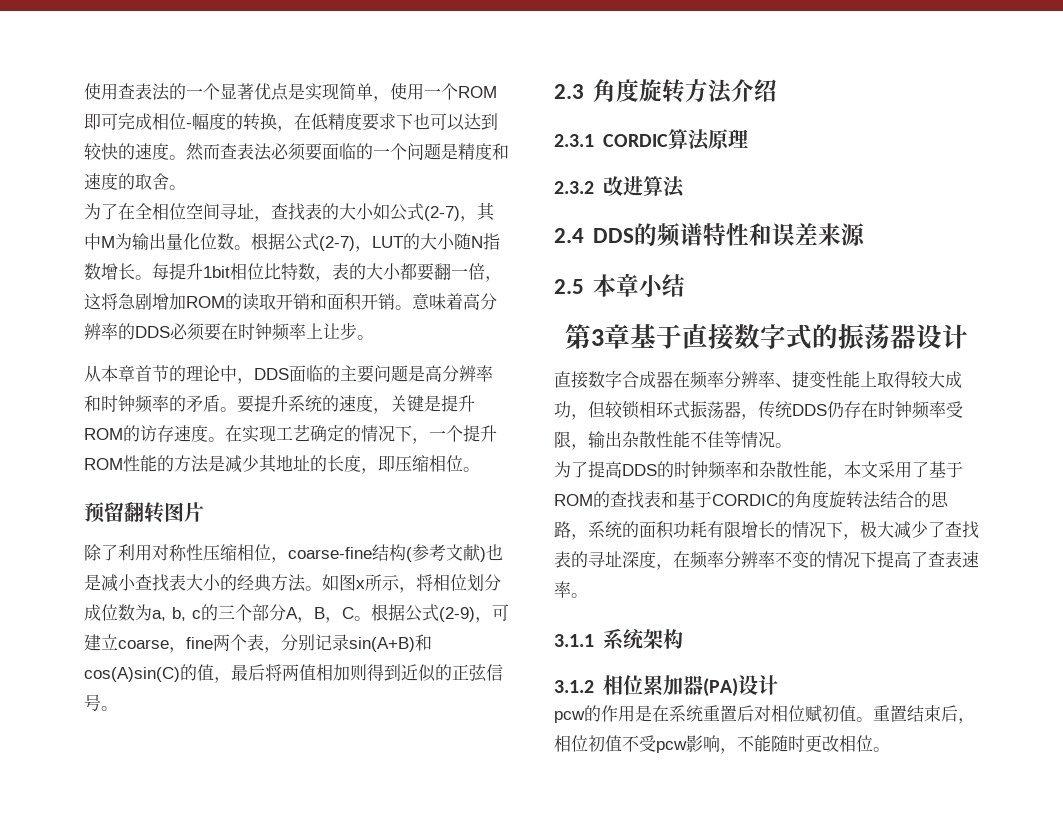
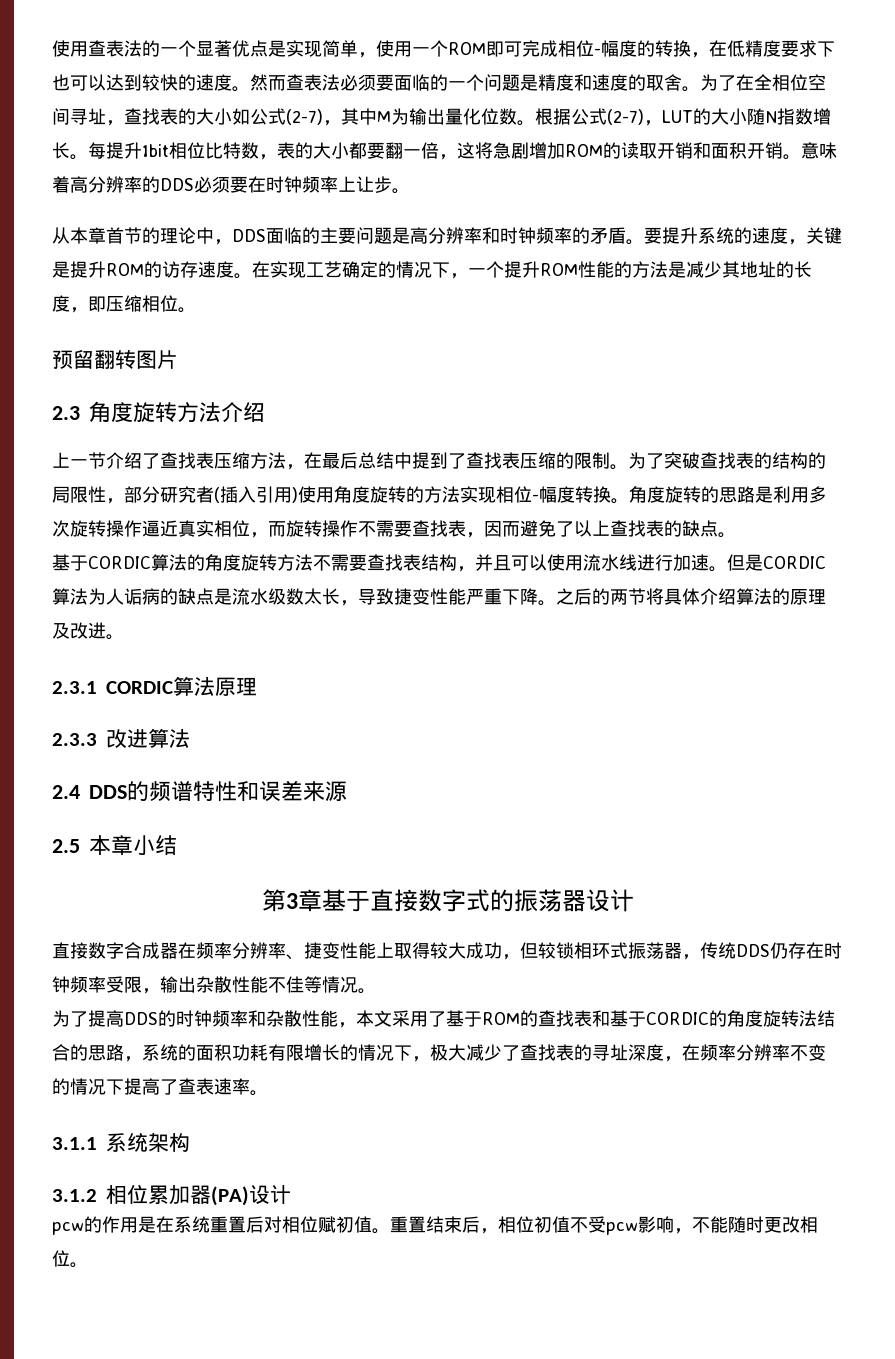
- 然而查表法必须要面临的一个问题是精度和速度的取舍。
- 为了在全相位空间寻址，查找表的大小如公式(2-7)，其中M为输出量化位数。
+ 然而查表法必须要面临的一个问题是精度和速度的取舍。为了在全相位空间寻址，查找表的大小如公式(2-7)，其中M为输出量化位数。
- 除了利用对称性压缩相位，coarse-fine结构(参考文献)也是减小查找表大小的经典方法。如图x所示，将相位划分成位数为a, b, c的三个部分A，B，C。根据公式(2-9)，可建立coarse，fine两个表，分别记录sin(A+B)和cos(A)sin(C)的值，最后将两值相加则得到近似的正弦信号。
+ 上一节介绍了查找表压缩方法，在最后总结中提到了查找表压缩的限制。为了突破查找表的结构的局限性，部分研究者(插入引用)使用角度旋转的方法实现相位-幅度转换。角度旋转的思路是利用多次旋转操作逼近真实相位，而旋转操作不需要查找表，因而避免了以上查找表的缺点。
+ 基于CORDIC算法的角度旋转方法不需要查找表结构，并且可以使用流水线进行加速。但是CORDIC算法为人诟病的缺点是流水级数太长，导致捷变性能严重下降。之后的两节将具体介绍算法的原理及改进。
- 2.3.2改进算法
+ 2.3.3改进算法

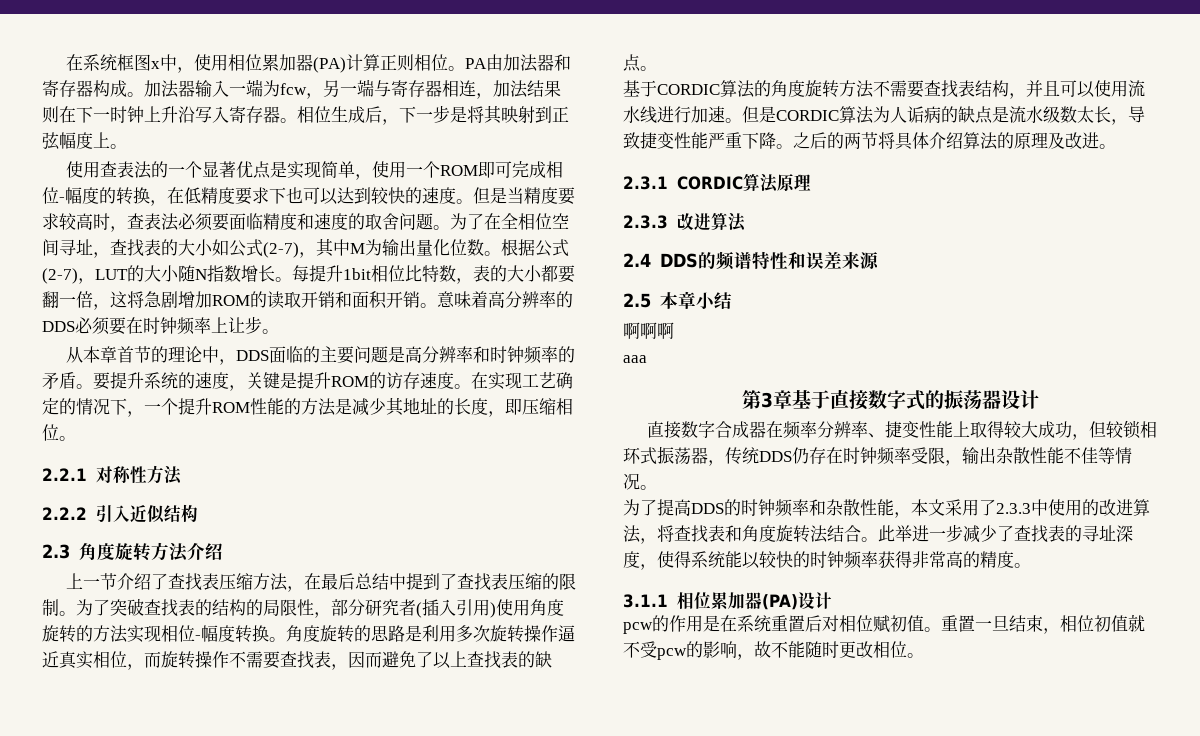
+ 在系统框图x中，使用相位累加器(PA)计算正则相位。PA由加法器和寄存器构成。加法器输入一端为fcw，另一端与寄存器相连，加法结果则在下一时钟上升沿写入寄存器。相位生成后，下一步是将其映射到正弦幅度上。
- 然而查表法必须要面临的一个问题是精度和速度的取舍。
+ 但是当精度要求较高时，查表法必须要面临精度和速度的取舍问题。
- 预留翻转图片
+ 2.2.1对称性方法
+ 2.2.2引入近似结构
+ 啊啊啊
+ aaa
- 为了提高DDS的时钟频率和杂散性能，本文采用了基于ROM的查找表和基于CORDIC的角度旋转法结合的思路，系统的面积功耗有限增长的情况下，极大减少了查找表的寻址深度，在频率分辨率不变的情况下提高了查表速率。
- 3.1.1系统架构
- 3.1.2相位累加器(PA)设计
+ 为了提高DDS的时钟频率和杂散性能，本文采用了2.3.3中使用的改进算法，将查找表和角度旋转法结合。此举进一步减少了查找表的寻址深度，使得系统能以较快的时钟频率获得非常高的精度。
+ 3.1.1相位累加器(PA)设计
- 重置结束后，相位初值不受pcw影响，不能随时更改相位。
+ 重置一旦结束，相位初值就不受pcw的影响，故不能随时更改相位。

